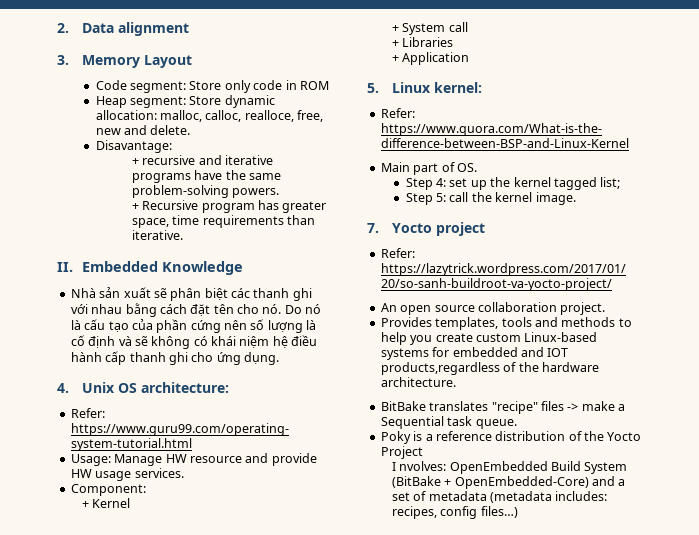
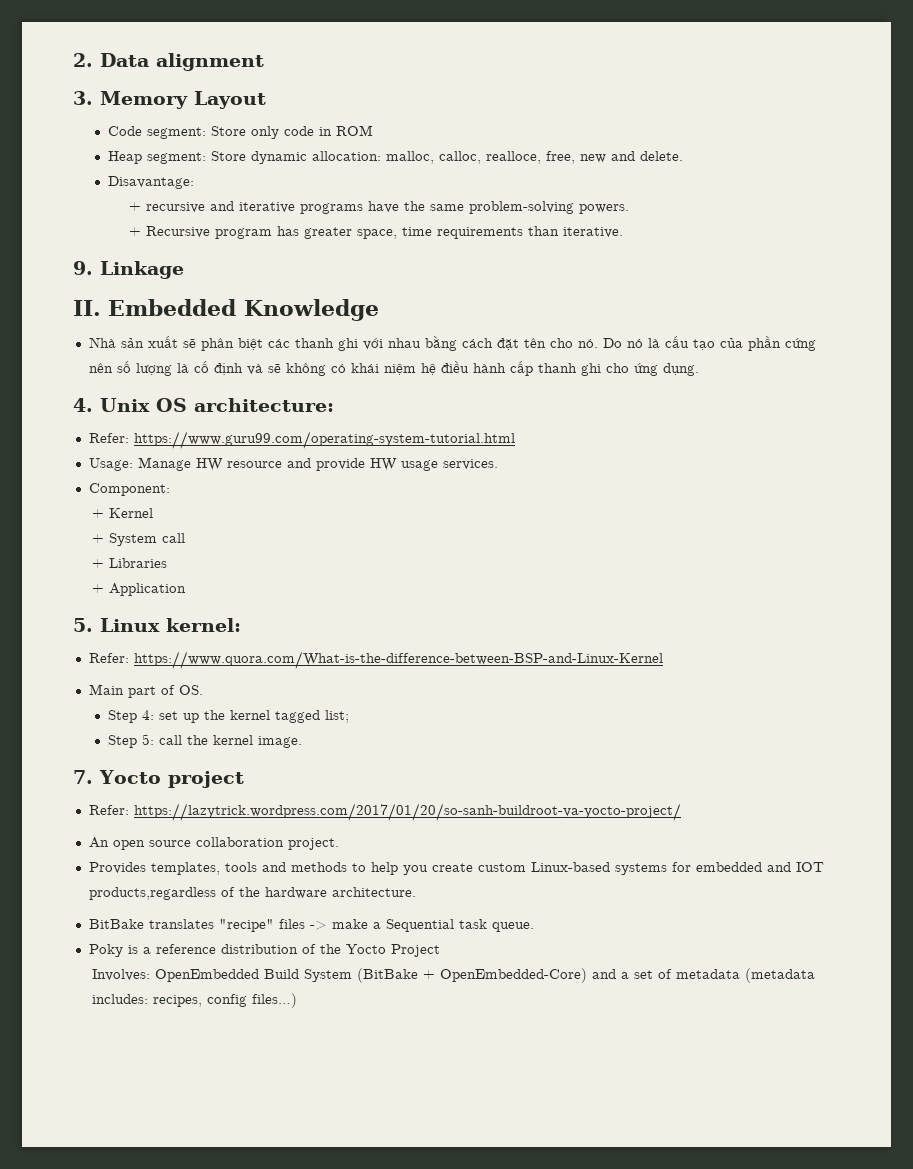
+ 9. Linkage
- I nvolves: OpenEmbedded Build System (BitBake + OpenEmbedded-Core) and a set of metadata (metadata includes: recipes, config files…)
+ Involves: OpenEmbedded Build System (BitBake + OpenEmbedded-Core) and a set of metadata (metadata includes: recipes, config files…)

